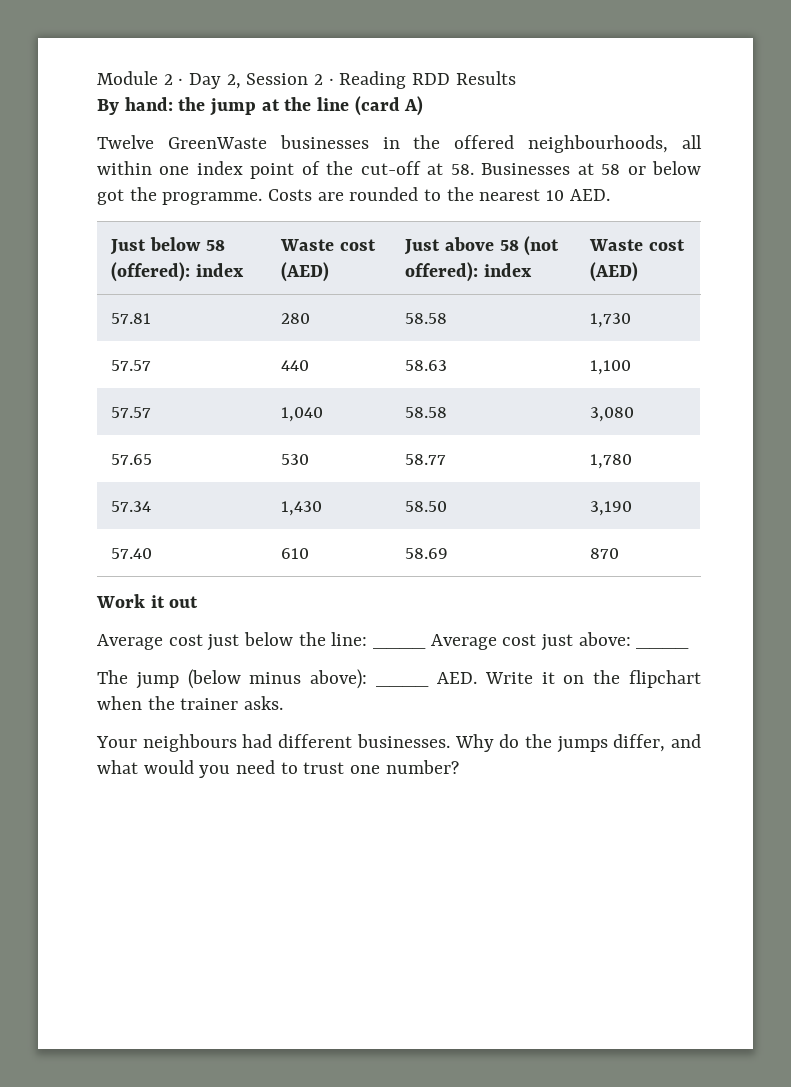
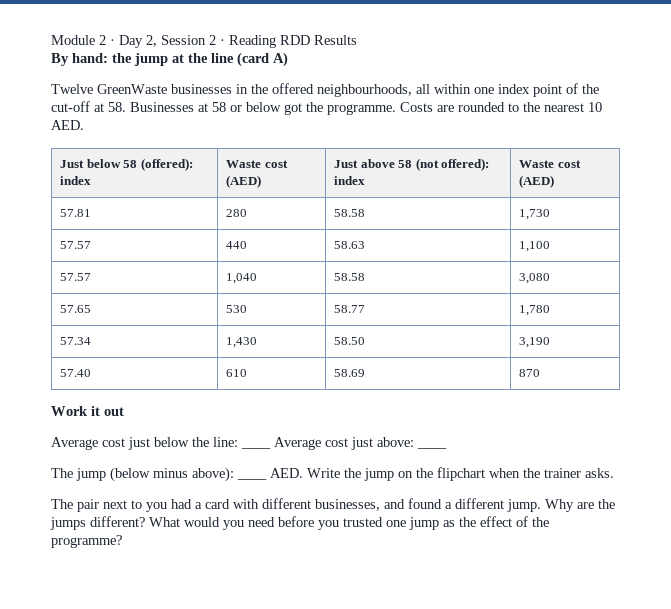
- The jump (below minus above): ____ AED. Write it on the flipchart when the trainer asks.
+ The jump (below minus above): ____ AED. Write the jump on the flipchart when the trainer asks.
- Your neighbours had different businesses. Why do the jumps differ, and what would you need to trust one number?
+ The pair next to you had a card with different businesses, and found a different jump. Why are the jumps different? What would you need before you trusted one jump as the effect of the programme?

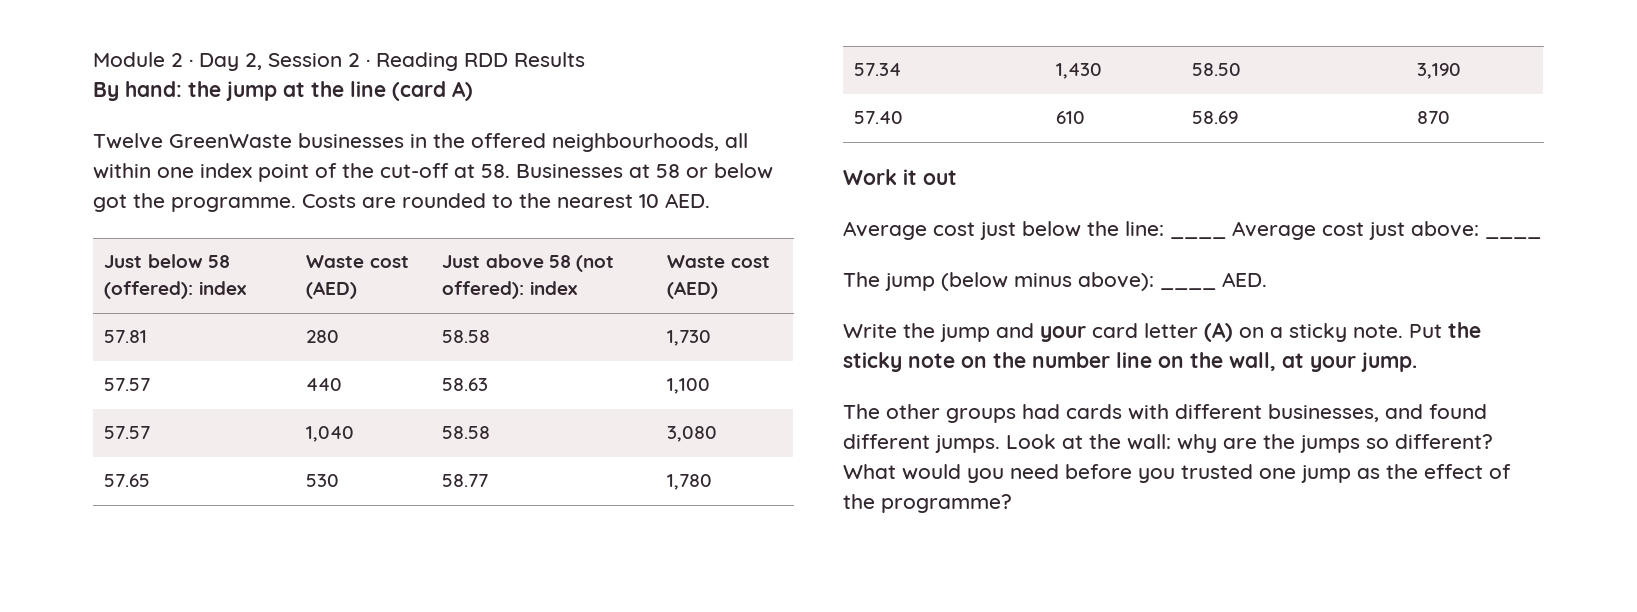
- The jump (below minus above): ____ AED. Write the jump on the flipchart when the trainer asks.
- The pair next to you had a card with different businesses, and found a different jump. Why are the jumps different?
+ The jump (below minus above): ____ AED.
+ Write the jump and your card letter (A) on a sticky note. Put the sticky note on the number line on the wall, at your jump.
+ The other groups had cards with different businesses, and found different jumps. Look at the wall: why are the jumps so different?

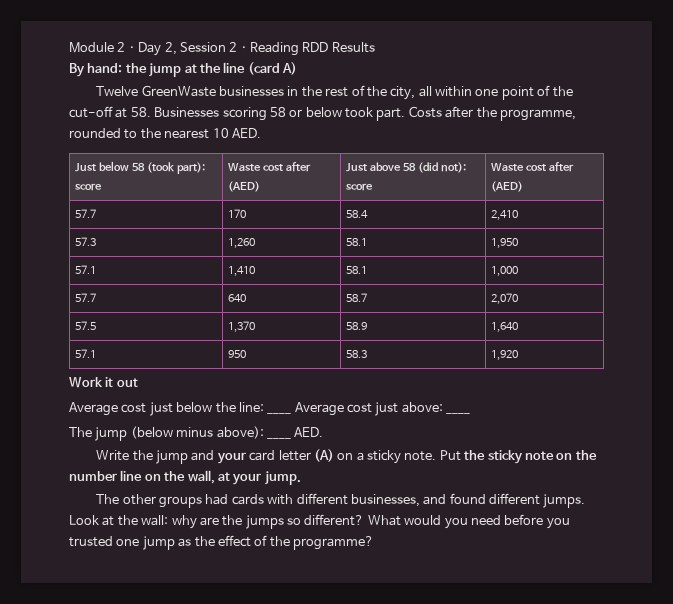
- Twelve GreenWaste businesses in the offered neighbourhoods, all within one index point of the cut-off at 58. Businesses at 58 or below got the programme. Costs are rounded to the nearest 10 AED.
+ Twelve GreenWaste businesses in the rest of the city, all within one point of the cut-off at 58. Businesses scoring 58 or below took part. Costs after the programme, rounded to the nearest 10 AED.
- Just below 58 (offered): index | Waste cost (AED) | Just above 58 (not offered): index | Waste cost (AED)
+ Just below 58 (took part): score | Waste cost after (AED) | Just above 58 (did not): score | Waste cost after (AED)
- 57.81 | 280 | 58.58 | 1,730
- 57.57 | 440 | 58.63 | 1,100
- 57.57 | 1,040 | 58.58 | 3,080
- 57.65 | 530 | 58.77 | 1,780
- 57.34 | 1,430 | 58.50 | 3,190
- 57.40 | 610 | 58.69 | 870
+ 57.7 | 170 | 58.4 | 2,410
+ 57.3 | 1,260 | 58.1 | 1,950
+ 57.1 | 1,410 | 58.1 | 1,000
+ 57.7 | 640 | 58.7 | 2,070
+ 57.5 | 1,370 | 58.9 | 1,640
+ 57.1 | 950 | 58.3 | 1,920

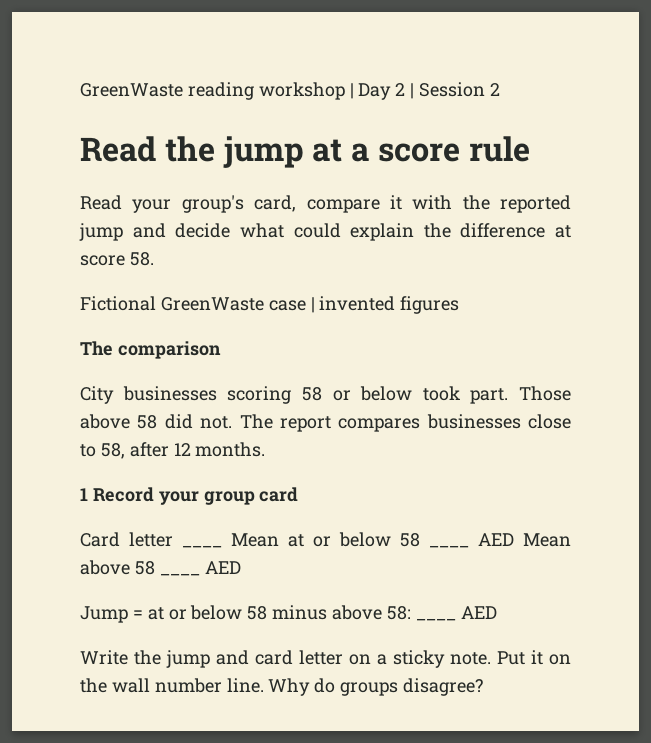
- Module 2 · Day 2, Session 2 · Reading RDD Results
- By hand: the jump at the line (card A)
- Twelve GreenWaste businesses in the rest of the city, all within one point of the cut-off at 58. Businesses scoring 58 or below took part.
+ GreenWaste reading workshop | Day 2 | Session 2
+ Read the jump at a score rule
+ Read your group's card, compare it with the reported jump and decide what could explain the difference at score 58.
+ Fictional GreenWaste case | invented figures
+ The comparison
+ City businesses scoring 58 or below took part.
- Costs after the programme, rounded to the nearest 10 AED.
- Just below 58 (took part): score | Waste cost after (AED) | Just above 58 (did not): score | Waste cost after (AED)
- 57.7 | 170 | 58.4 | 2,410
- 57.3 | 1,260 | 58.1 | 1,950
- 57.1 | 1,410 | 58.1 | 1,000
- 57.7 | 640 | 58.7 | 2,070
- 57.5 | 1,370 | 58.9 | 1,640
- 57.1 | 950 | 58.3 | 1,920
- Work it out
- Average cost just below the line: ____ Average cost just above: ____
- The jump (below minus above): ____ AED.
+ Those above 58 did not. The report compares businesses close to 58, after 12 months.
+ 1 Record your group card
+ Card letter ____ Mean at or below 58 ____ AED Mean above 58 ____ AED
+ Jump = at or below 58 minus above 58: ____ AED
- Write the jump and your card letter (A) on a sticky note.
+ Write the jump and card letter on a sticky note.
- Put the sticky note on the number line on the wall, at your jump.
- The other groups had cards with different businesses, and found different jumps. Look at the wall: why are the jumps so different? What would you need before you trusted one jump as the effect of the programme?
+ Put it on the wall number line. Why do groups disagree?

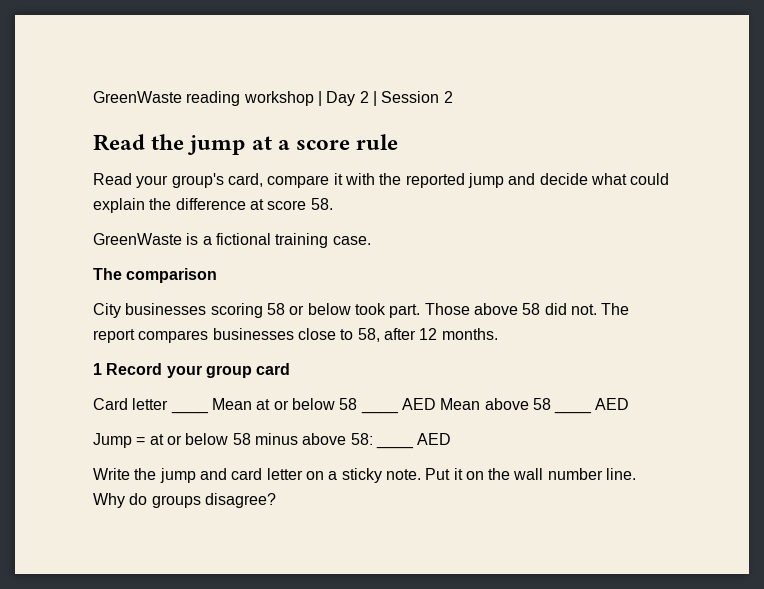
- Fictional GreenWaste case | invented figures
+ GreenWaste is a fictional training case.

